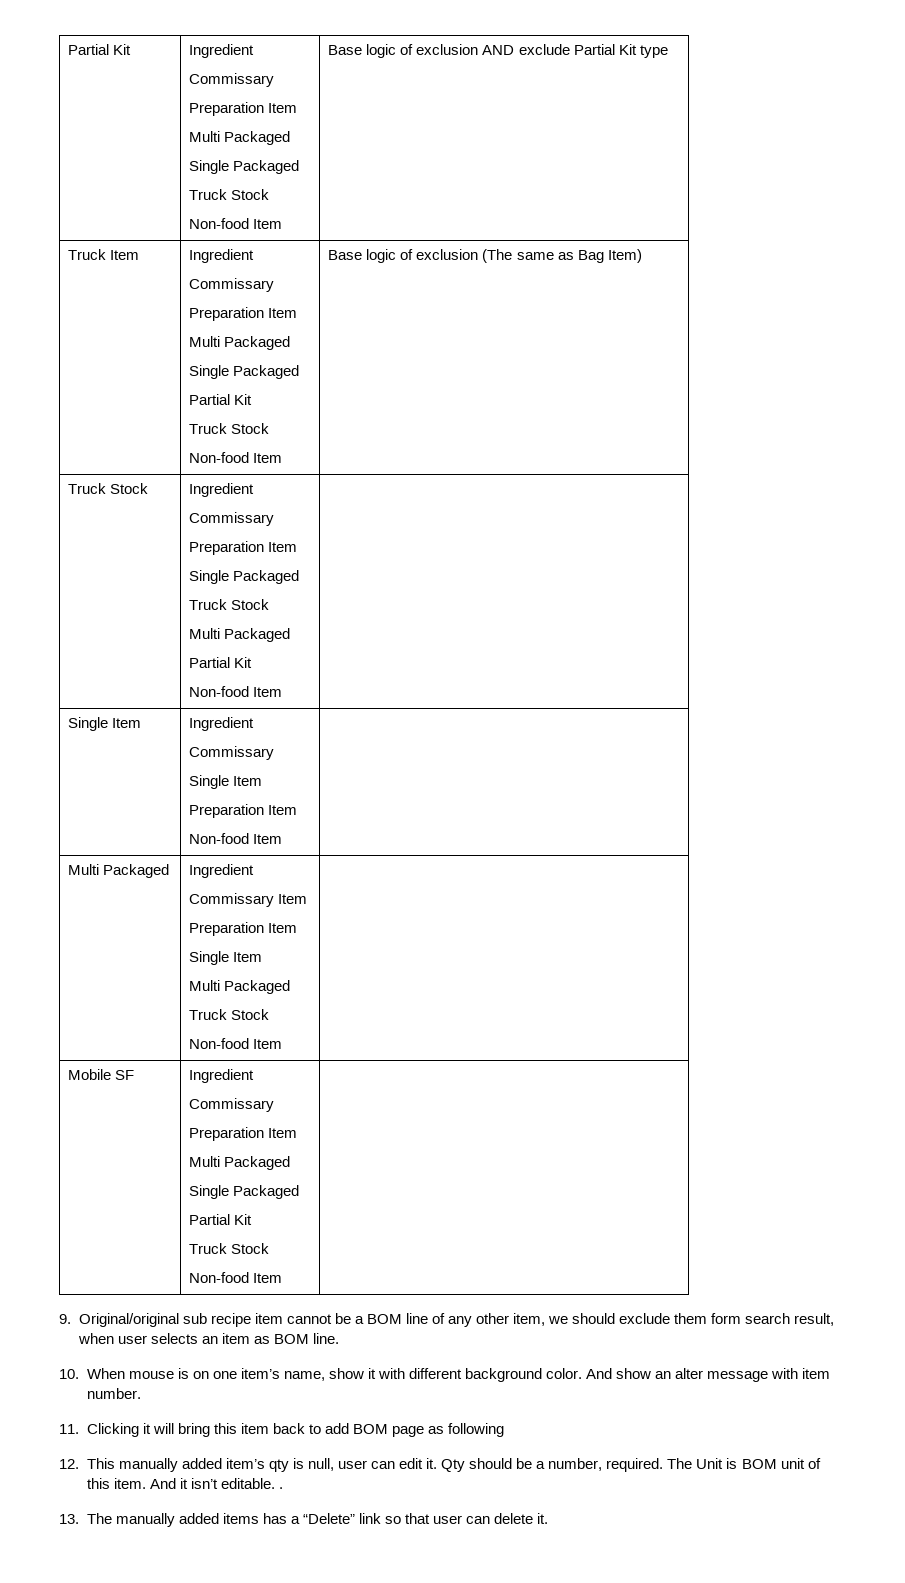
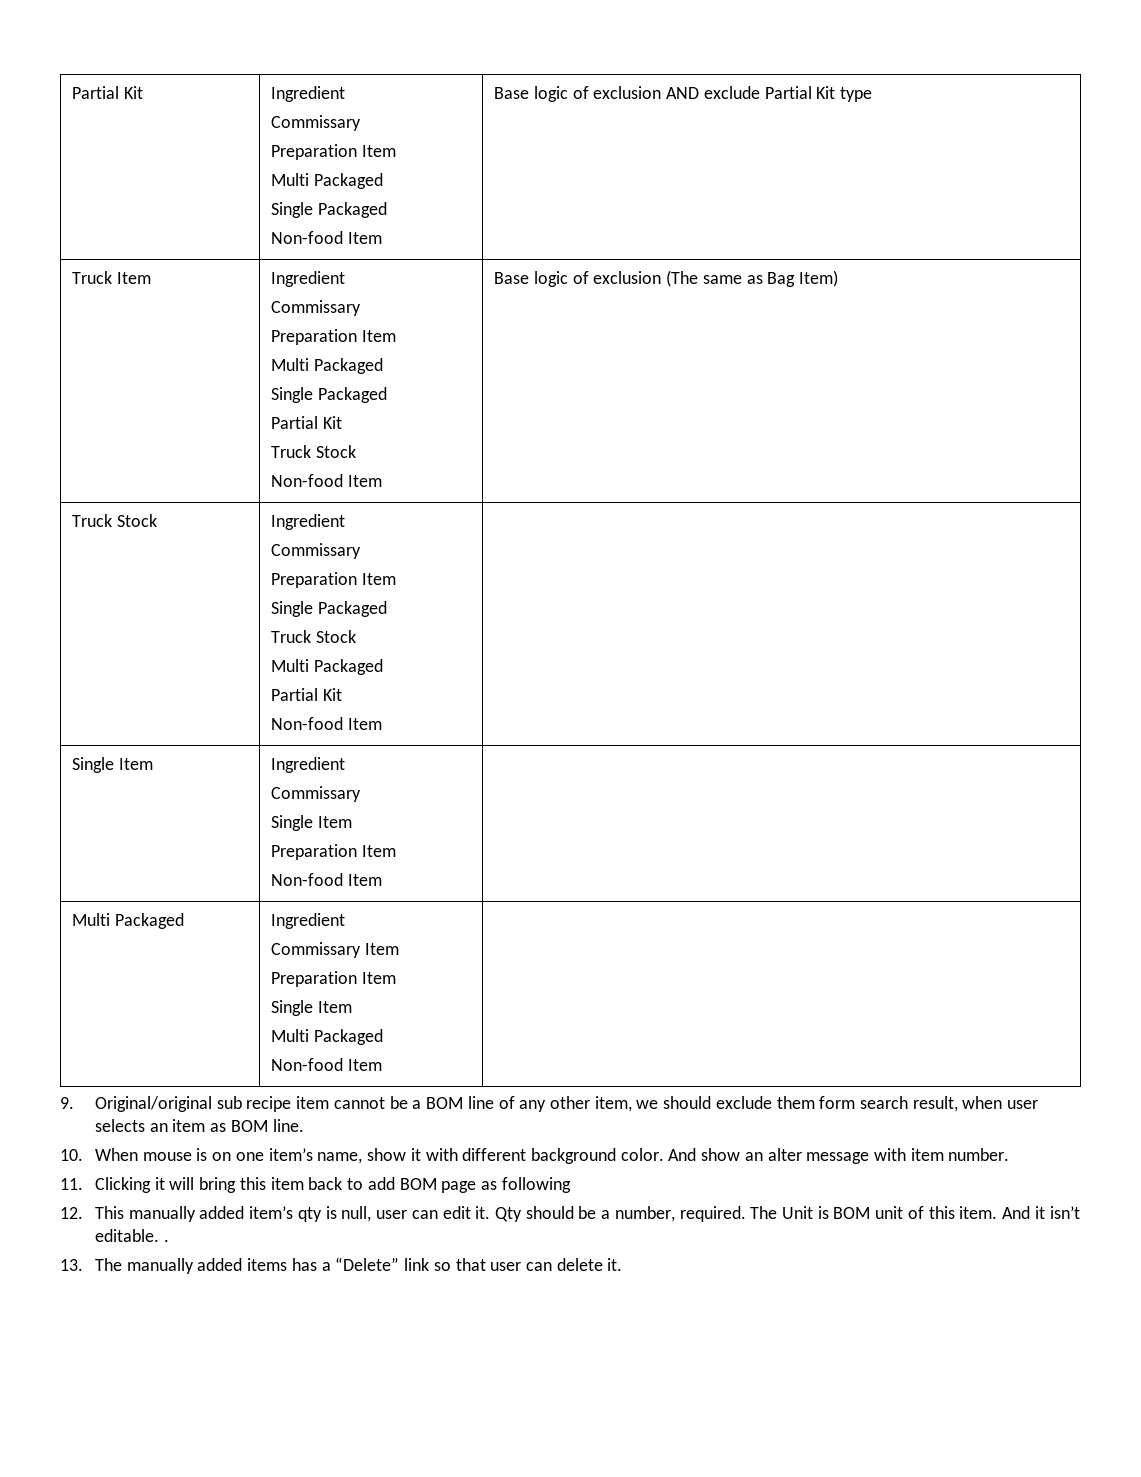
  Partial Kit | Ingredient
  Commissary
  Preparation Item
  Multi Packaged
  Single Packaged
- Truck Stock
  Multi Packaged | Ingredient
  Commissary Item
  Preparation Item
  Single Item
  Multi Packaged
- Truck Stock
- Non-food Item |
- Mobile SF | Ingredient
- Commissary
- Preparation Item
- Multi Packaged
- Single Packaged
- Partial Kit
- Truck Stock

